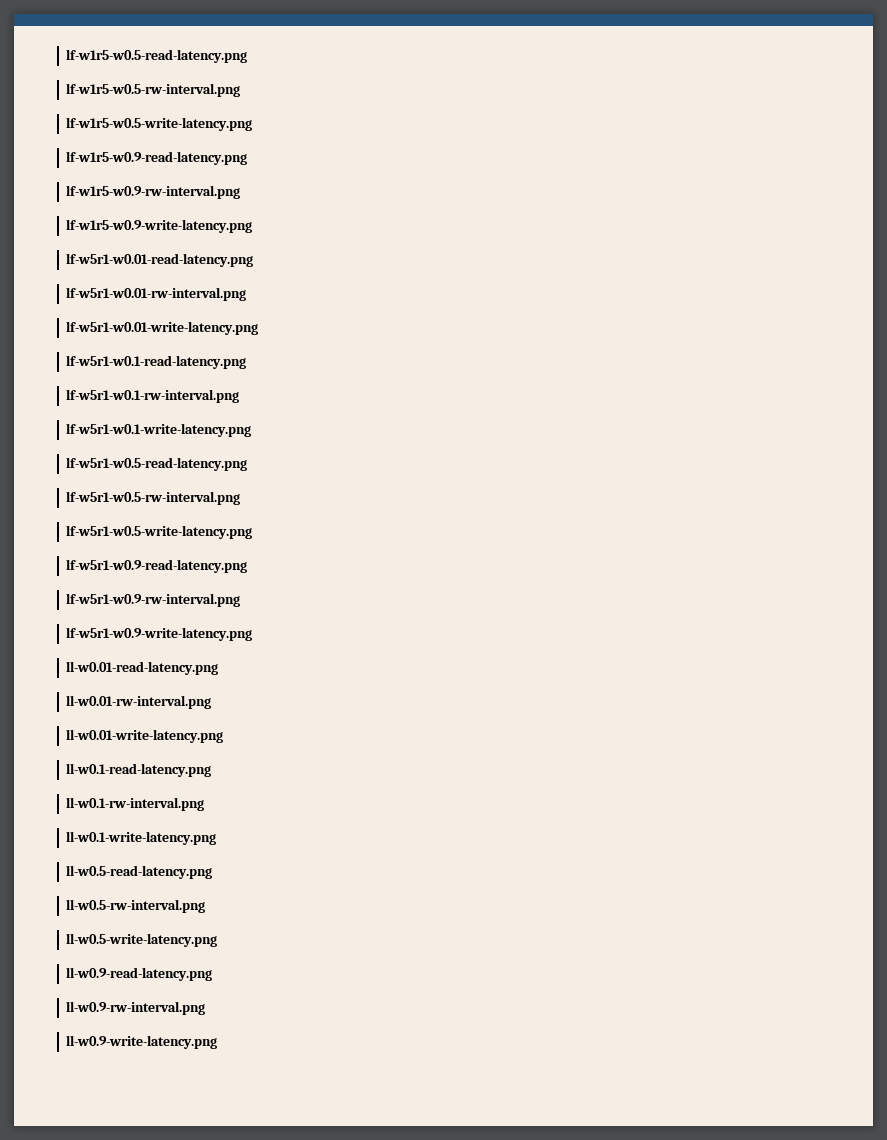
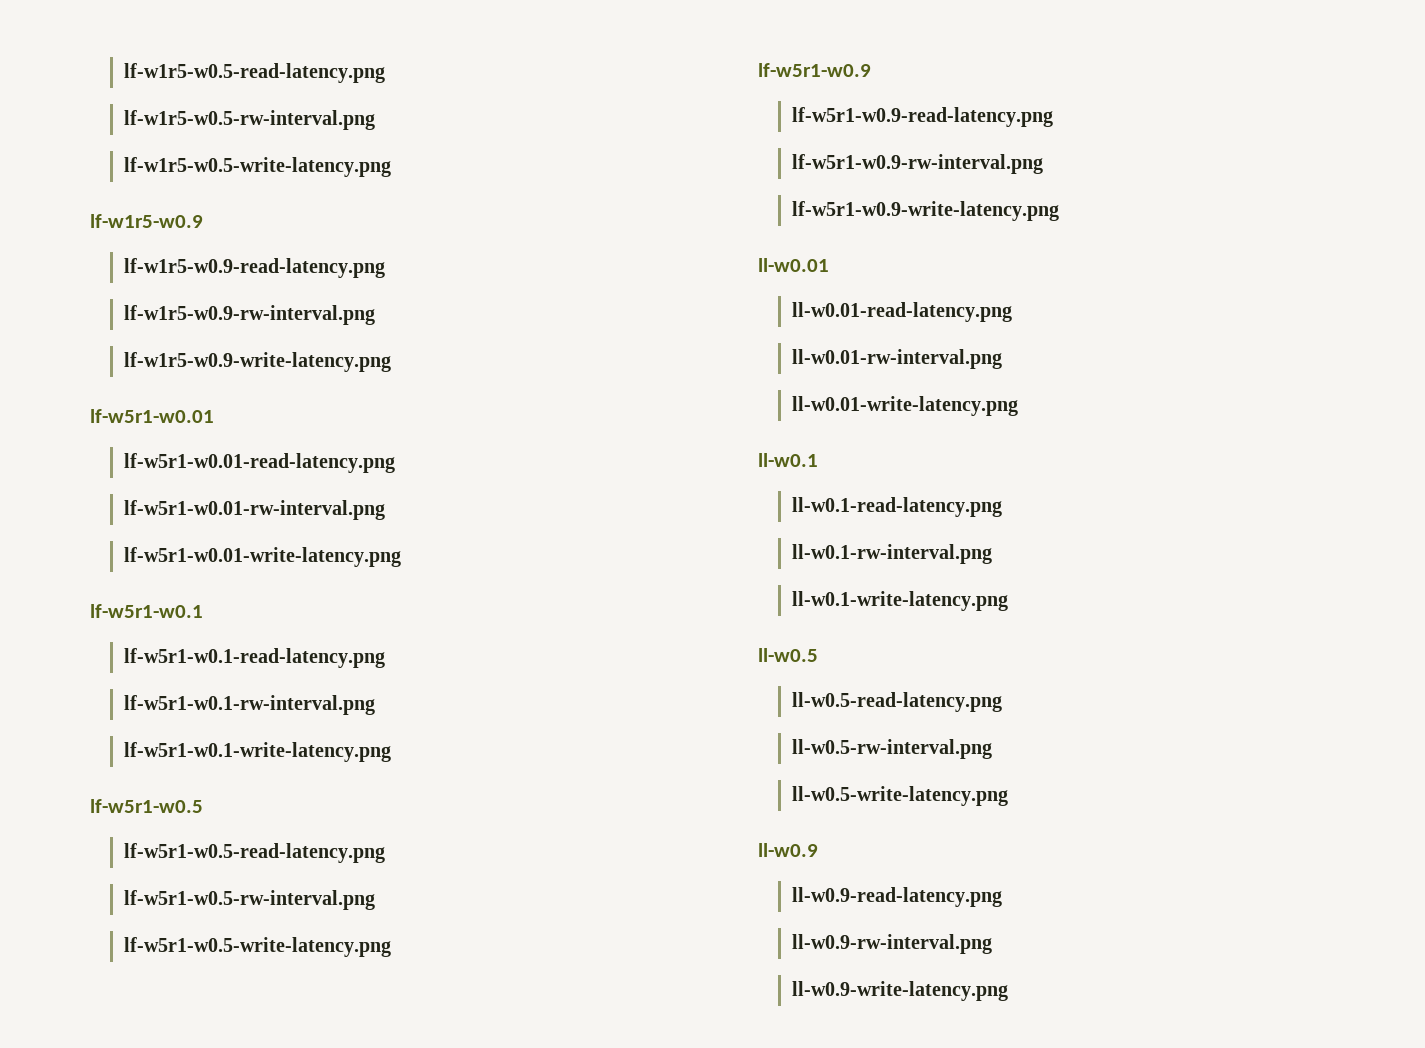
+ lf-w1r5-w0.9
+ lf-w5r1-w0.01
+ lf-w5r1-w0.1
+ lf-w5r1-w0.5
+ lf-w5r1-w0.9
+ ll-w0.01
+ ll-w0.1
+ ll-w0.5
+ ll-w0.9

